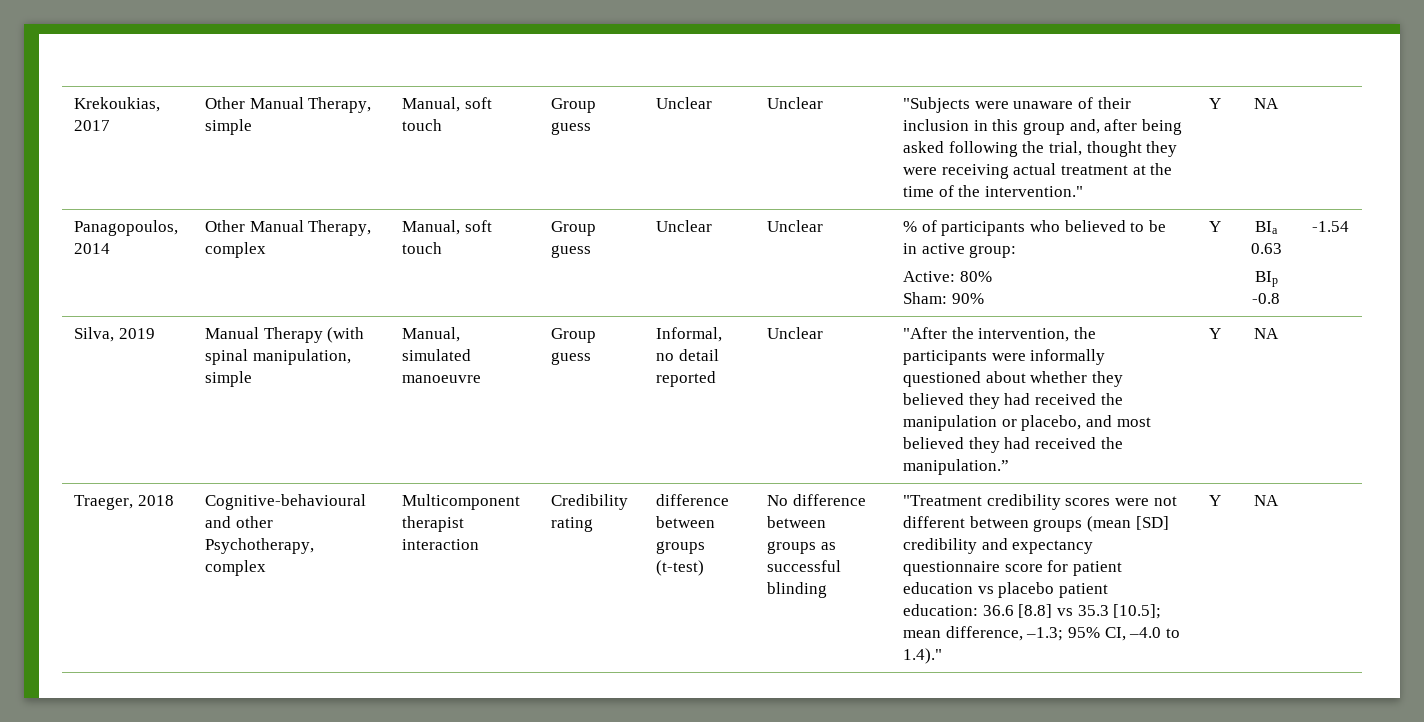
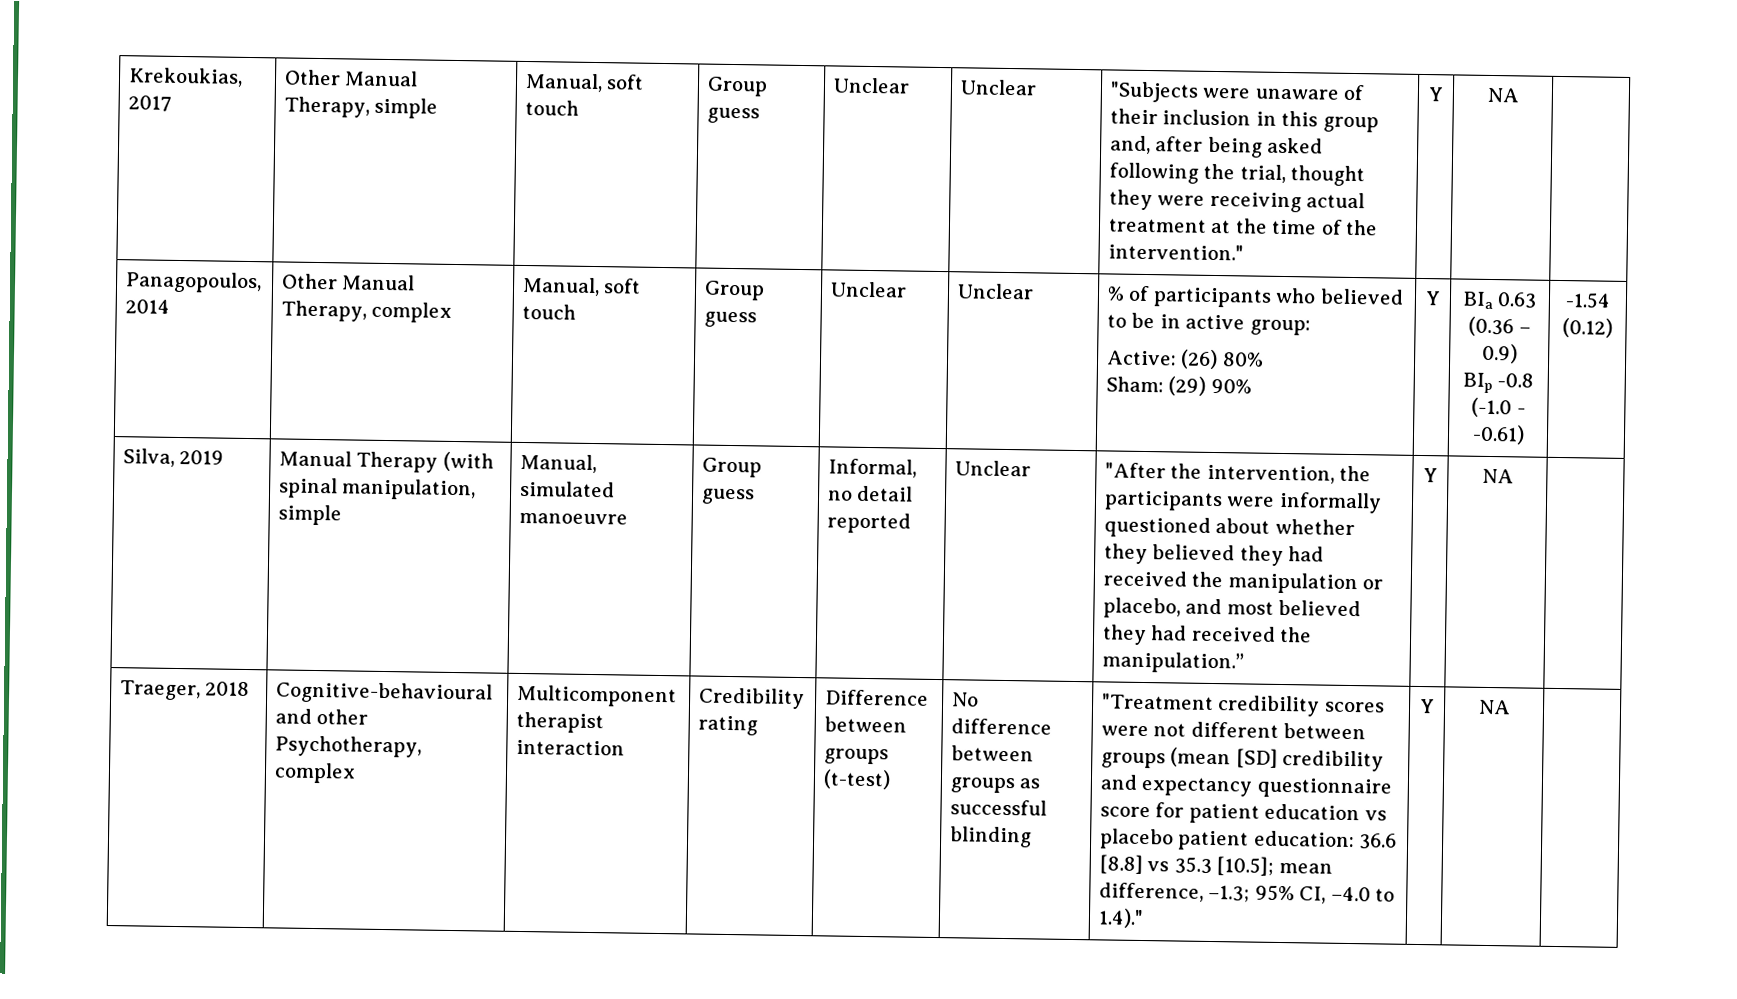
- Active: 80%
+ Active: (26) 80%
- Sham: 90%
+ Sham: (29) 90%
- BIa 0.63
+ BIa 0.63 (0.36 – 0.9)
- BIp -0.8
+ BIp -0.8 (-1.0 - -0.61)
- -1.54
+ -1.54 (0.12)
- difference between groups (t-test)
+ Difference between groups (t-test)

